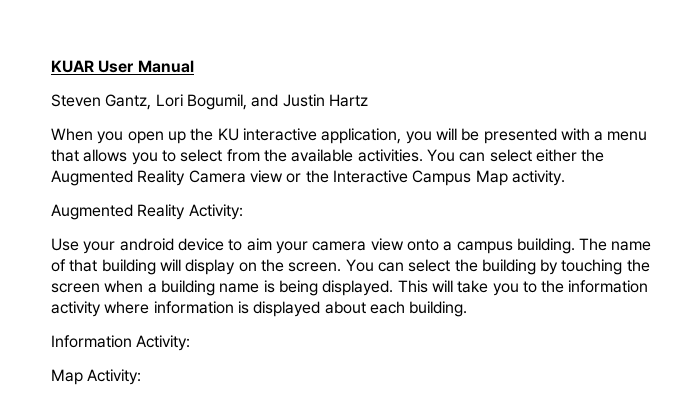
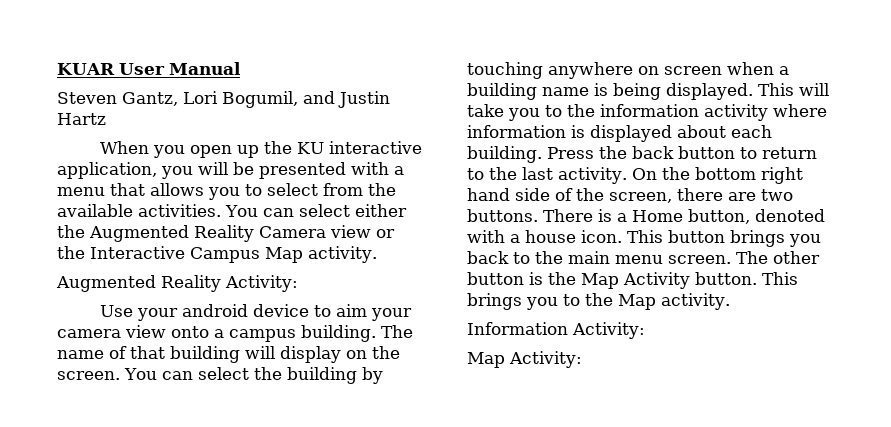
- You can select the building by touching the screen when a building name is being displayed.
+ You can select the building by touching anywhere on screen when a building name is being displayed.
+ Press the back button to return to the last activity. On the bottom right hand side of the screen, there are two buttons. There is a Home button, denoted with a house icon. This button brings you back to the main menu screen. The other button is the Map Activity button. This brings you to the Map activity.

